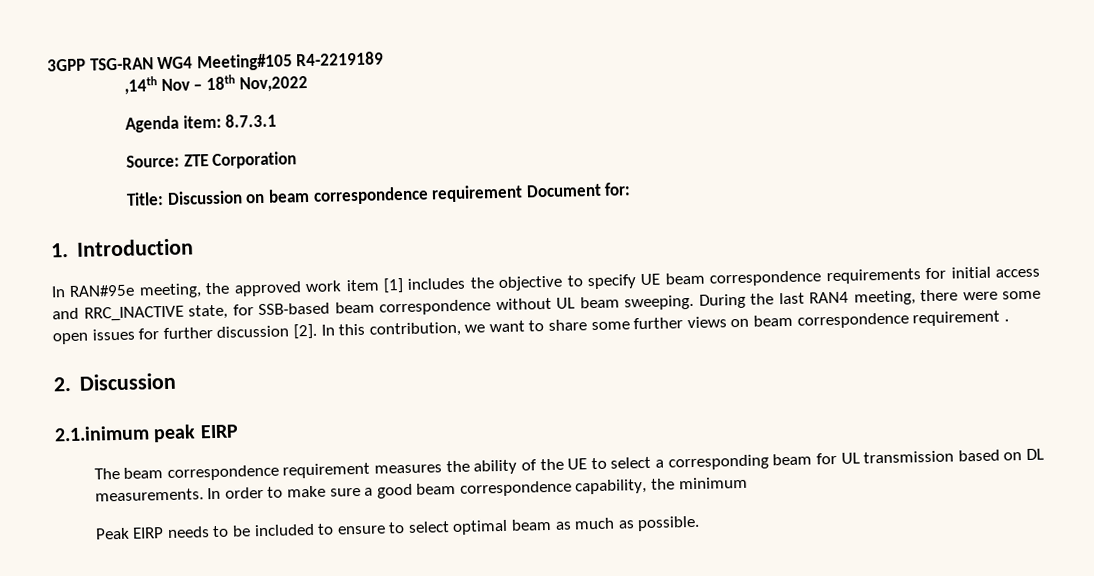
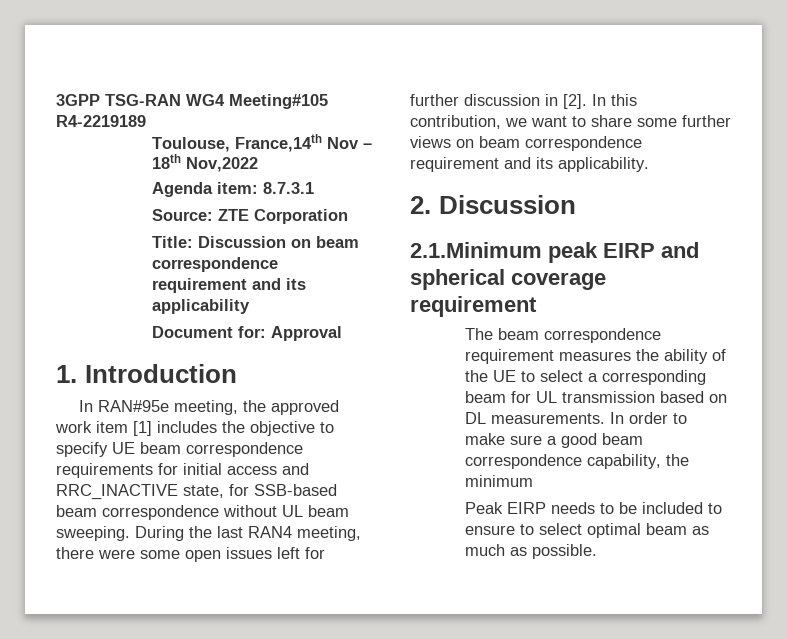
- ,14th Nov – 18th Nov,2022
+ Toulouse, France,14th Nov – 18th Nov,2022
- Title: Discussion on beam correspondence requirement Document for:
+ Title: Discussion on beam correspondence requirement and its applicability
+ Document for: Approval
- During the last RAN4 meeting, there were some open issues for further discussion [2].
+ During the last RAN4 meeting, there were some open issues left for further discussion in [2].
- In this contribution, we want to share some further views on beam correspondence requirement .
+ In this contribution, we want to share some further views on beam correspondence requirement and its applicability.
- 2.1.inimum peak EIRP
+ 2.1.Minimum peak EIRP and spherical coverage requirement

